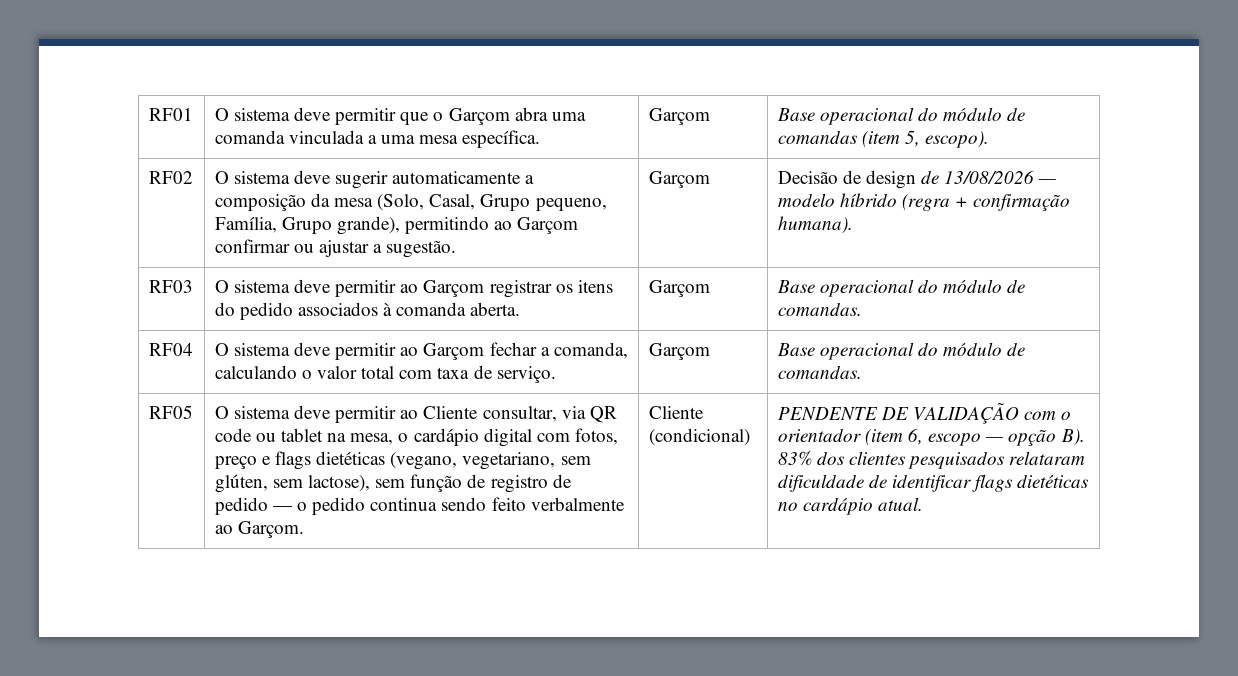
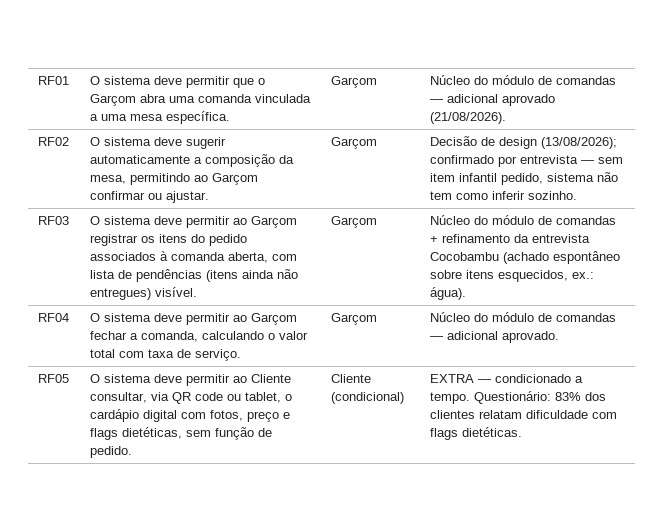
- RF01 | O sistema deve permitir que o Garçom abra uma comanda vinculada a uma mesa específica. | Garçom | Base operacional do módulo de comandas (item 5, escopo).
+ RF01 | O sistema deve permitir que o Garçom abra uma comanda vinculada a uma mesa específica. | Garçom | Núcleo do módulo de comandas — adicional aprovado (21/08/2026).
- RF02 | O sistema deve sugerir automaticamente a composição da mesa (Solo, Casal, Grupo pequeno, Família, Grupo grande), permitindo ao Garçom confirmar ou ajustar a sugestão. | Garçom | Decisão de design de 13/08/2026 — modelo híbrido (regra + confirmação humana).
+ RF02 | O sistema deve sugerir automaticamente a composição da mesa, permitindo ao Garçom confirmar ou ajustar. | Garçom | Decisão de design (13/08/2026); confirmado por entrevista — sem item infantil pedido, sistema não tem como inferir sozinho.
- O sistema deve permitir ao Garçom registrar os itens do pedido associados à comanda aberta. | Garçom | Base operacional do módulo de comandas.
+ O sistema deve permitir ao Garçom registrar os itens do pedido associados à comanda aberta, com lista de pendências (itens ainda não entregues) visível. | Garçom | Núcleo do módulo de comandas + refinamento da entrevista Cocobambu (achado espontâneo sobre itens esquecidos, ex.: água).
- RF04 | O sistema deve permitir ao Garçom fechar a comanda, calculando o valor total com taxa de serviço. | Garçom | Base operacional do módulo de comandas.
+ RF04 | O sistema deve permitir ao Garçom fechar a comanda, calculando o valor total com taxa de serviço. | Garçom | Núcleo do módulo de comandas — adicional aprovado.
- O sistema deve permitir ao Cliente consultar, via QR code ou tablet na mesa, o cardápio digital com fotos, preço e flags dietéticas (vegano, vegetariano, sem glúten, sem lactose), sem função de registro de pedido — o pedido continua sendo feito verbalmente ao Garçom. | Cliente (condicional) | PENDENTE DE VALIDAÇÃO com o orientador (item 6, escopo — opção B). 83% dos clientes pesquisados relataram dificuldade de identificar flags dietéticas no cardápio atual.
+ O sistema deve permitir ao Cliente consultar, via QR code ou tablet, o cardápio digital com fotos, preço e flags dietéticas, sem função de pedido. | Cliente (condicional) | EXTRA — condicionado a tempo. Questionário: 83% dos clientes relatam dificuldade com flags dietéticas.

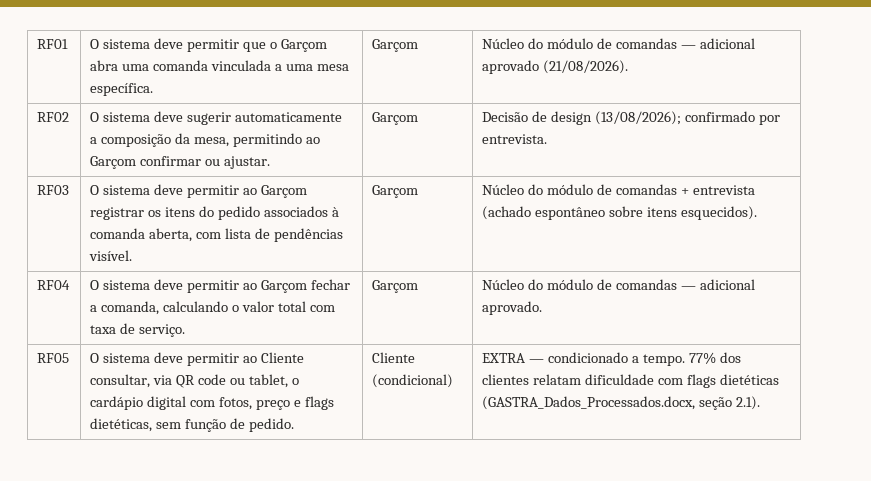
- RF02 | O sistema deve sugerir automaticamente a composição da mesa, permitindo ao Garçom confirmar ou ajustar. | Garçom | Decisão de design (13/08/2026); confirmado por entrevista — sem item infantil pedido, sistema não tem como inferir sozinho.
+ RF02 | O sistema deve sugerir automaticamente a composição da mesa, permitindo ao Garçom confirmar ou ajustar. | Garçom | Decisão de design (13/08/2026); confirmado por entrevista.
- O sistema deve permitir ao Garçom registrar os itens do pedido associados à comanda aberta, com lista de pendências (itens ainda não entregues) visível.
+ O sistema deve permitir ao Garçom registrar os itens do pedido associados à comanda aberta, com lista de pendências visível.
- Núcleo do módulo de comandas + refinamento da entrevista Cocobambu (achado espontâneo sobre itens esquecidos, ex.: água).
+ Núcleo do módulo de comandas + entrevista (achado espontâneo sobre itens esquecidos).
- Questionário: 83% dos clientes relatam dificuldade com flags dietéticas.
+ 77% dos clientes relatam dificuldade com flags dietéticas (GASTRA_Dados_Processados.docx, seção 2.1).

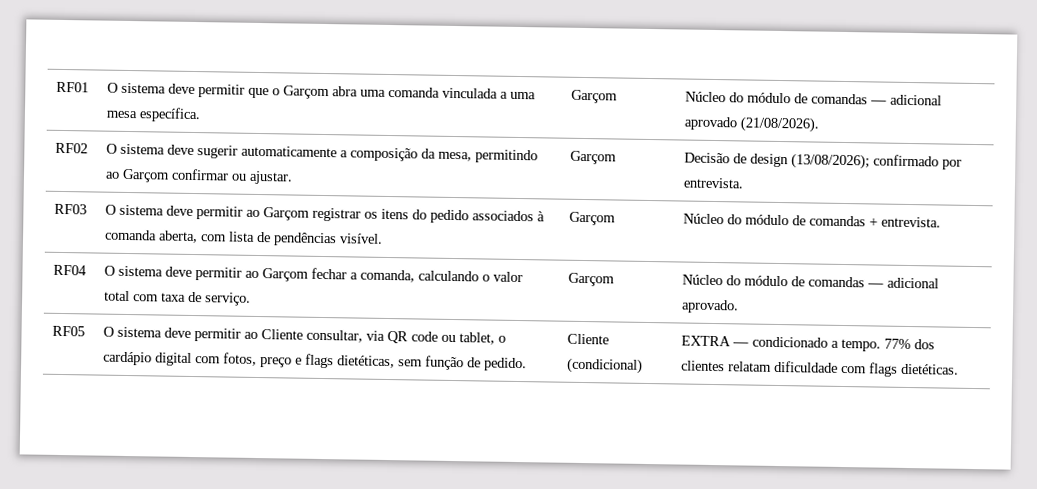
- RF03 | O sistema deve permitir ao Garçom registrar os itens do pedido associados à comanda aberta, com lista de pendências visível. | Garçom | Núcleo do módulo de comandas + entrevista (achado espontâneo sobre itens esquecidos).
+ RF03 | O sistema deve permitir ao Garçom registrar os itens do pedido associados à comanda aberta, com lista de pendências visível. | Garçom | Núcleo do módulo de comandas + entrevista.
- 77% dos clientes relatam dificuldade com flags dietéticas (GASTRA_Dados_Processados.docx, seção 2.1).
+ 77% dos clientes relatam dificuldade com flags dietéticas.

